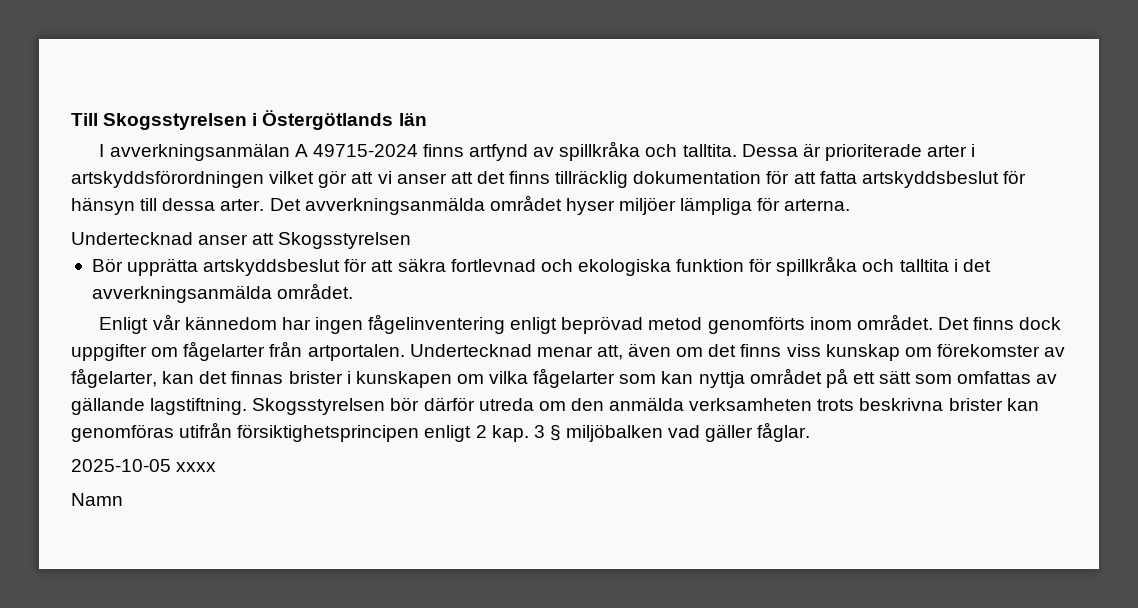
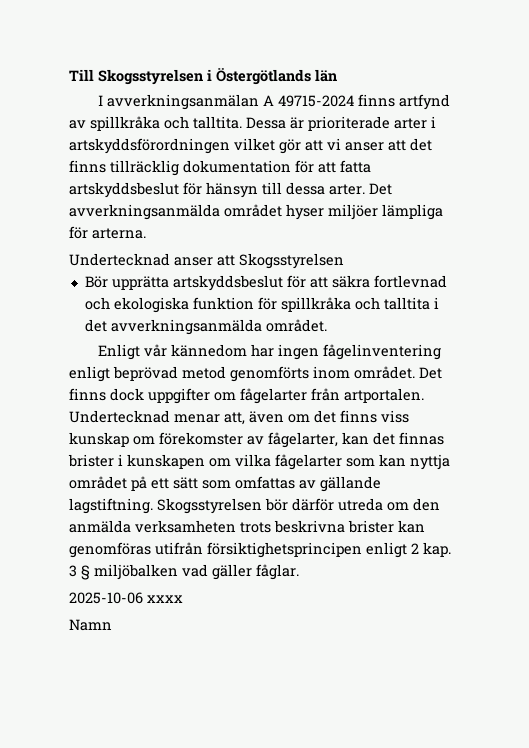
- 2025-10-05 xxxx
+ 2025-10-06 xxxx

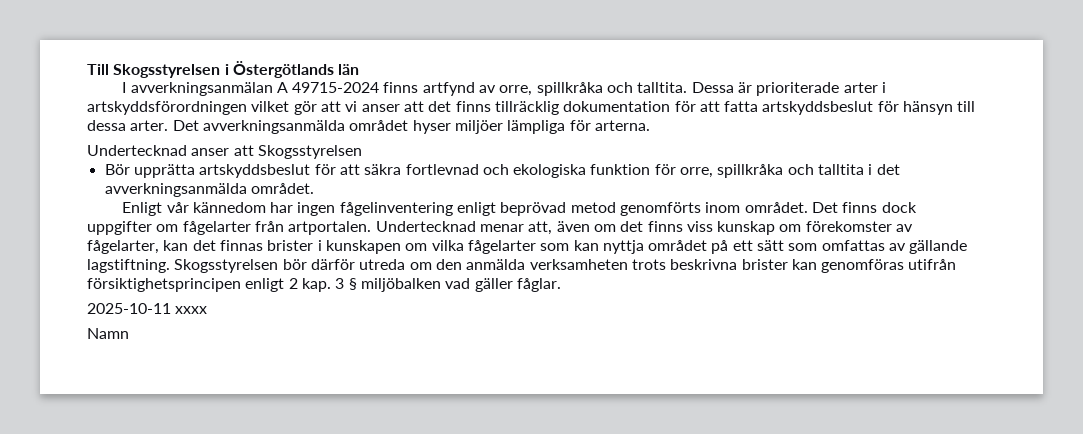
- I avverkningsanmälan A 49715-2024 finns artfynd av spillkråka och talltita.
+ I avverkningsanmälan A 49715-2024 finns artfynd av orre, spillkråka och talltita.
- Bör upprätta artskyddsbeslut för att säkra fortlevnad och ekologiska funktion för spillkråka och talltita i det avverkningsanmälda området.
+ Bör upprätta artskyddsbeslut för att säkra fortlevnad och ekologiska funktion för orre, spillkråka och talltita i det avverkningsanmälda området.
- 2025-10-06 xxxx
+ 2025-10-11 xxxx

